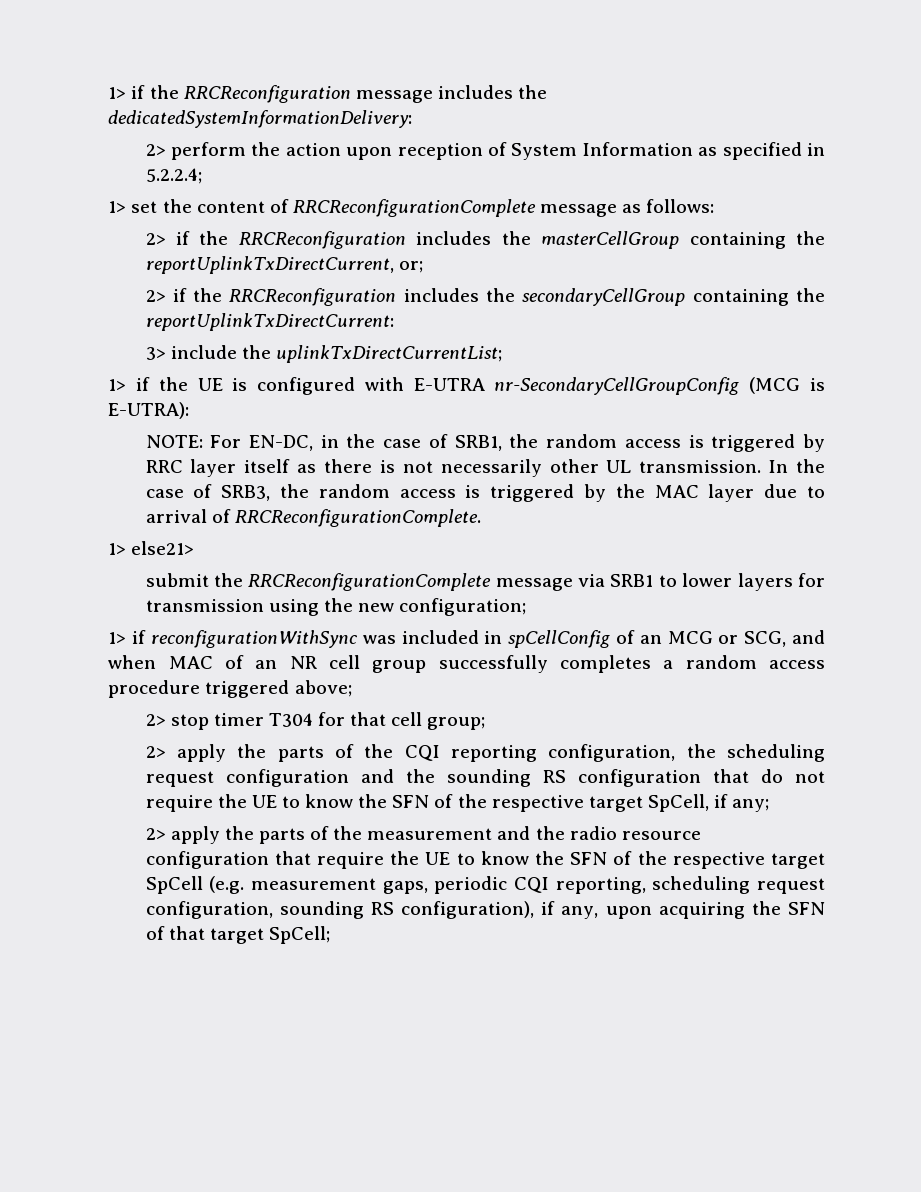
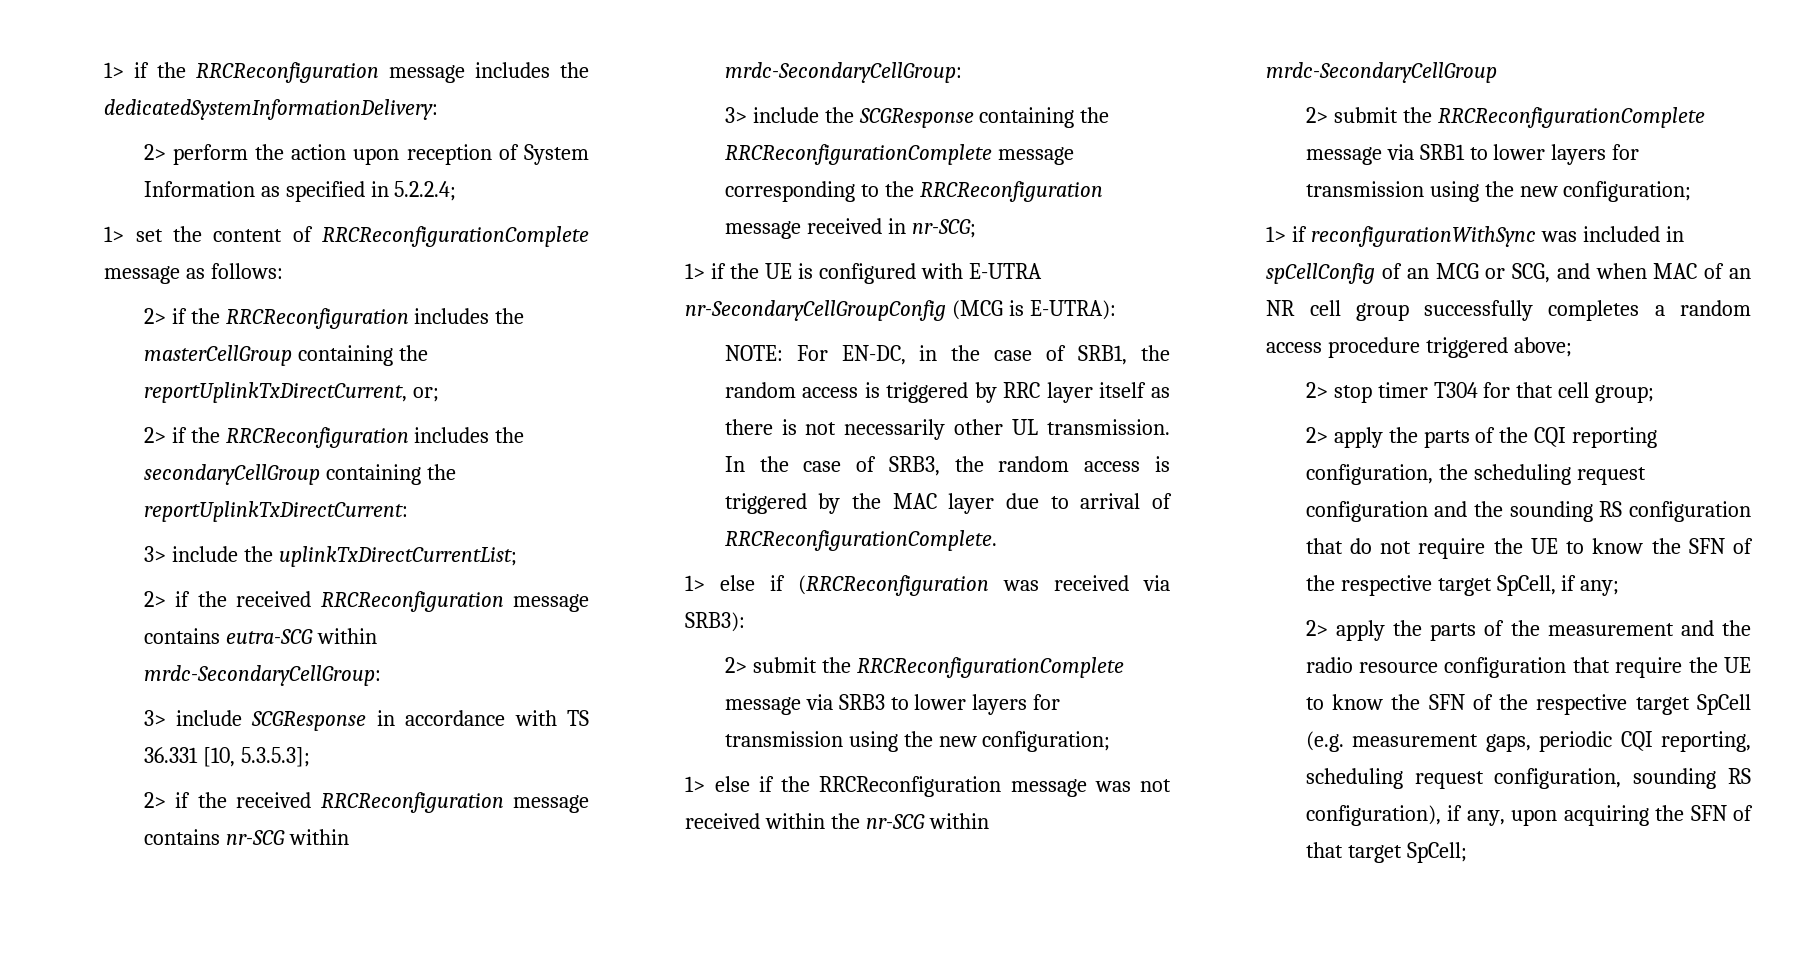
+ 2> if the received RRCReconfiguration message contains eutra-SCG within mrdc-SecondaryCellGroup:
+ 3> include SCGResponse in accordance with TS 36.331 [10, 5.3.5.3];
+ 2> if the received RRCReconfiguration message contains nr-SCG within mrdc-SecondaryCellGroup:
+ 3> include the SCGResponse containing the RRCReconfigurationComplete message corresponding to the RRCReconfiguration message received in nr-SCG;
- 1> else21>
- submit the RRCReconfigurationComplete message via SRB1 to lower layers for transmission using the new configuration;
+ 1> else if (RRCReconfiguration was received via SRB3):
+ 2> submit the RRCReconfigurationComplete message via SRB3 to lower layers for transmission using the new configuration;
+ 1> else if the RRCReconfiguration message was not received within the nr-SCG within mrdc-SecondaryCellGroup
+ 2> submit the RRCReconfigurationComplete message via SRB1 to lower layers for transmission using the new configuration;

